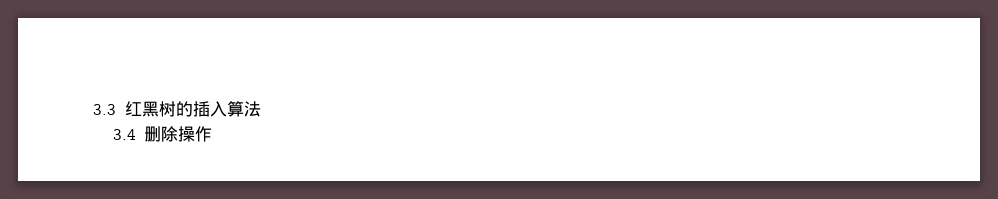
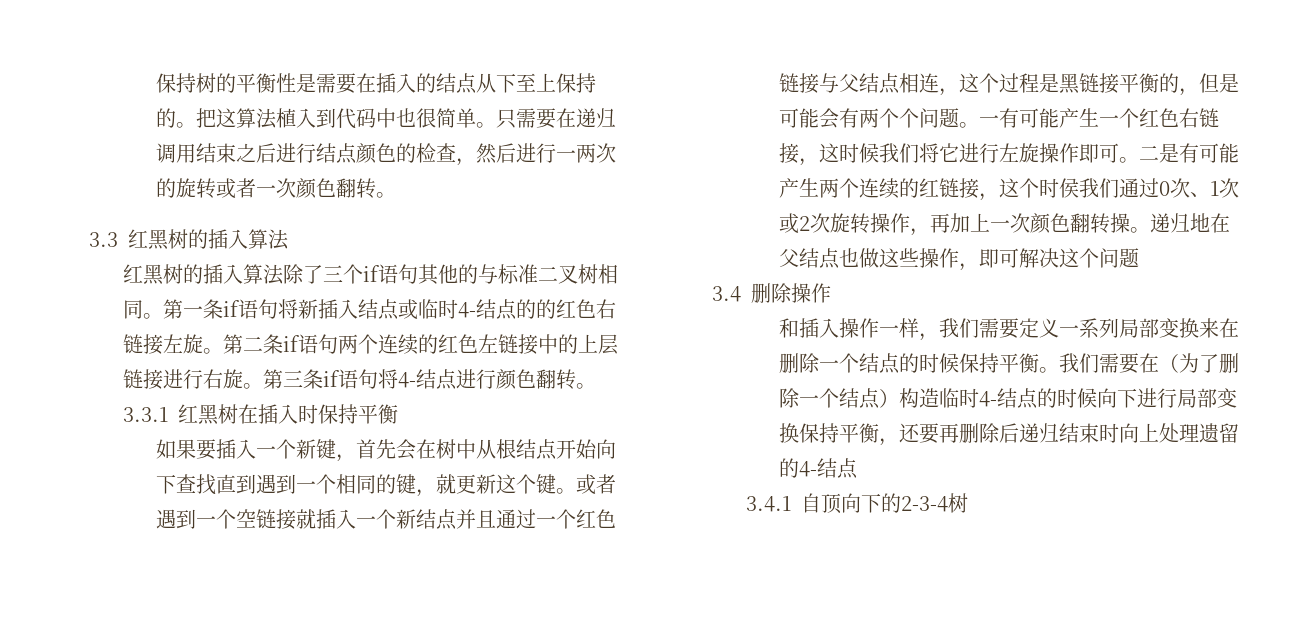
+ 保持树的平衡性是需要在插入的结点从下至上保持的。把这算法植入到代码中也很简单。只需要在递归调用结束之后进行结点颜色的检查，然后进行一两次的旋转或者一次颜色翻转。
+ 红黑树的插入算法除了三个if语句其他的与标准二叉树相同。第一条if语句将新插入结点或临时4-结点的的红色右链接左旋。第二条if语句两个连续的红色左链接中的上层链接进行右旋。第三条if语句将4-结点进行颜色翻转。
+ 3.3.1红黑树在插入时保持平衡
+ 如果要插入一个新键，首先会在树中从根结点开始向下查找直到遇到一个相同的键，就更新这个键。或者遇到一个空链接就插入一个新结点并且通过一个红色链接与父结点相连，这个过程是黑链接平衡的，但是可能会有两个个问题。一有可能产生一个红色右链接，这时候我们将它进行左旋操作即可。二是有可能产生两个连续的红链接，这个时侯我们通过0次、1次或2次旋转操作，再加上一次颜色翻转操。递归地在父结点也做这些操作，即可解决这个问题
  3.4删除操作
+ 和插入操作一样，我们需要定义一系列局部变换来在删除一个结点的时候保持平衡。我们需要在（为了删除一个结点）构造临时4-结点的时候向下进行局部变换保持平衡，还要再删除后递归结束时向上处理遗留的4-结点
+ 3.4.1自顶向下的2-3-4树

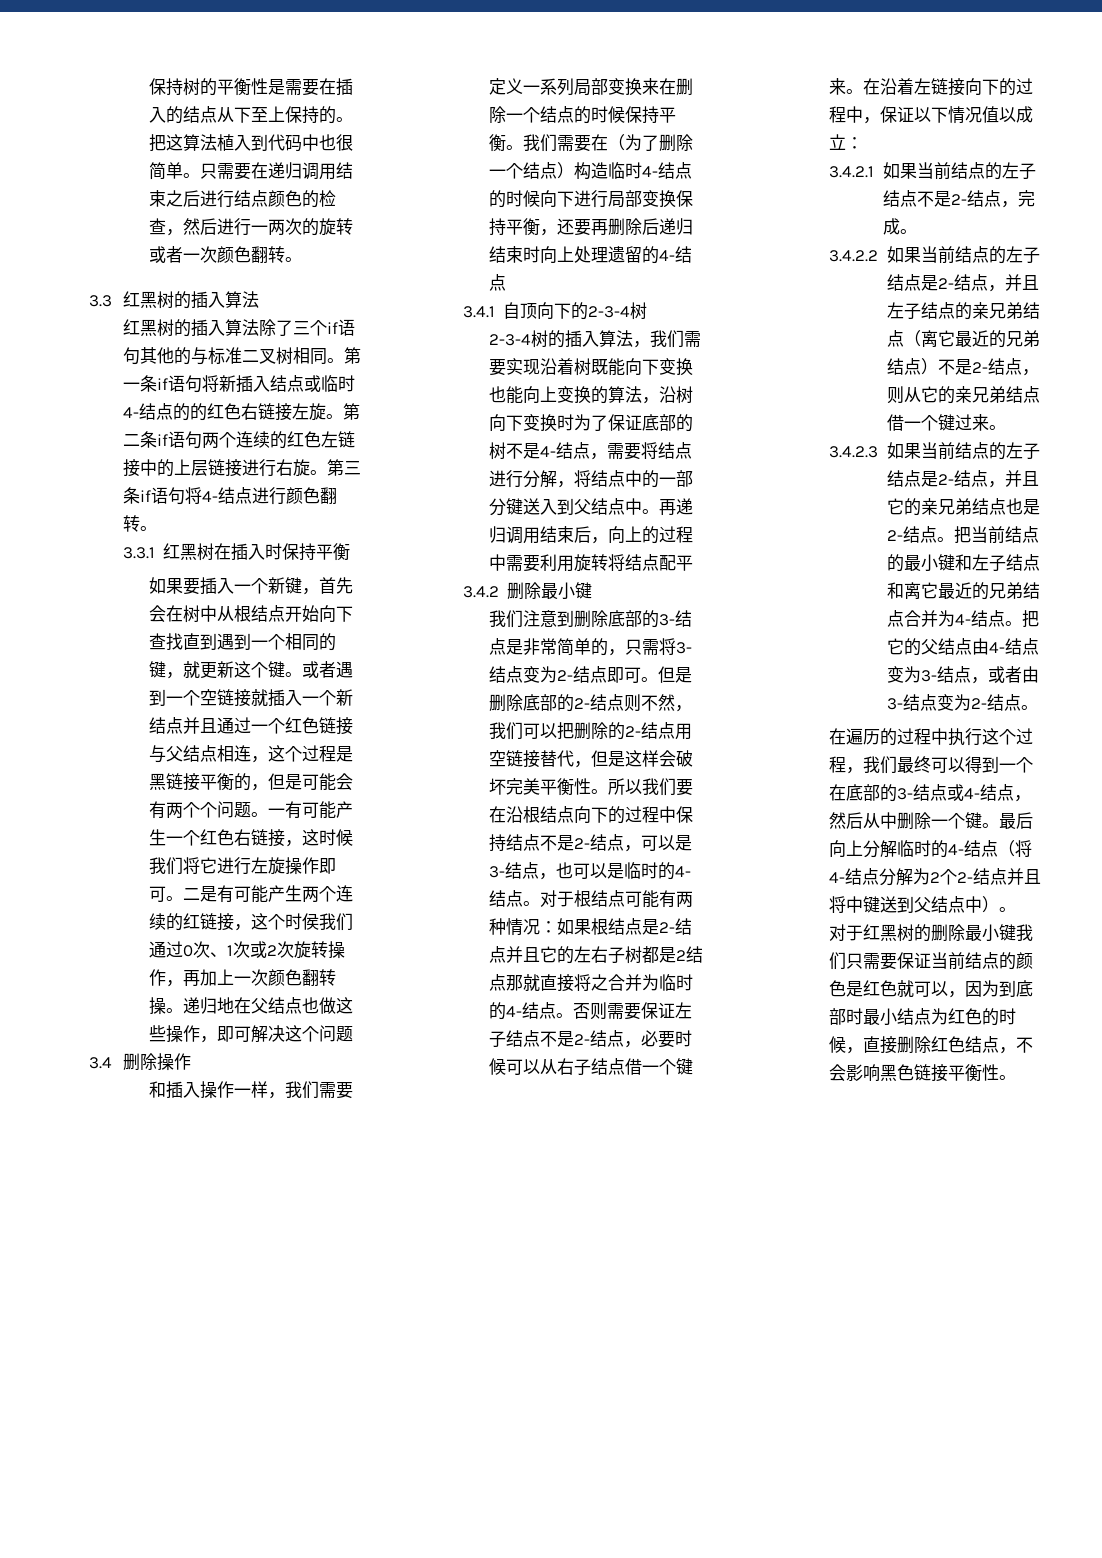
+ 2-3-4树的插入算法，我们需要实现沿着树既能向下变换也能向上变换的算法，沿树向下变换时为了保证底部的树不是4-结点，需要将结点进行分解，将结点中的一部分键送入到父结点中。再递归调用结束后，向上的过程中需要利用旋转将结点配平
+ 3.4.2删除最小键
+ 我们注意到删除底部的3-结点是非常简单的，只需将3-结点变为2-结点即可。但是删除底部的2-结点则不然，我们可以把删除的2-结点用空链接替代，但是这样会破坏完美平衡性。所以我们要在沿根结点向下的过程中保持结点不是2-结点，可以是3-结点，也可以是临时的4-结点。对于根结点可能有两种情况：如果根结点是2-结点并且它的左右子树都是2结点那就直接将之合并为临时的4-结点。否则需要保证左子结点不是2-结点，必要时候可以从右子结点借一个键来。在沿着左链接向下的过程中，保证以下情况值以成立：
+ 3.4.2.1如果当前结点的左子结点不是2-结点，完成。
+ 3.4.2.2如果当前结点的左子结点是2-结点，并且左子结点的亲兄弟结点（离它最近的兄弟结点）不是2-结点，则从它的亲兄弟结点借一个键过来。
+ 3.4.2.3如果当前结点的左子结点是2-结点，并且它的亲兄弟结点也是2-结点。把当前结点的最小键和左子结点和离它最近的兄弟结点合并为4-结点。把它的父结点由4-结点变为3-结点，或者由3-结点变为2-结点。
+ 在遍历的过程中执行这个过程，我们最终可以得到一个在底部的3-结点或4-结点，然后从中删除一个键。最后向上分解临时的4-结点（将4-结点分解为2个2-结点并且将中键送到父结点中）。
+ 对于红黑树的删除最小键我们只需要保证当前结点的颜色是红色就可以，因为到底部时最小结点为红色的时候，直接删除红色结点，不会影响黑色链接平衡性。

